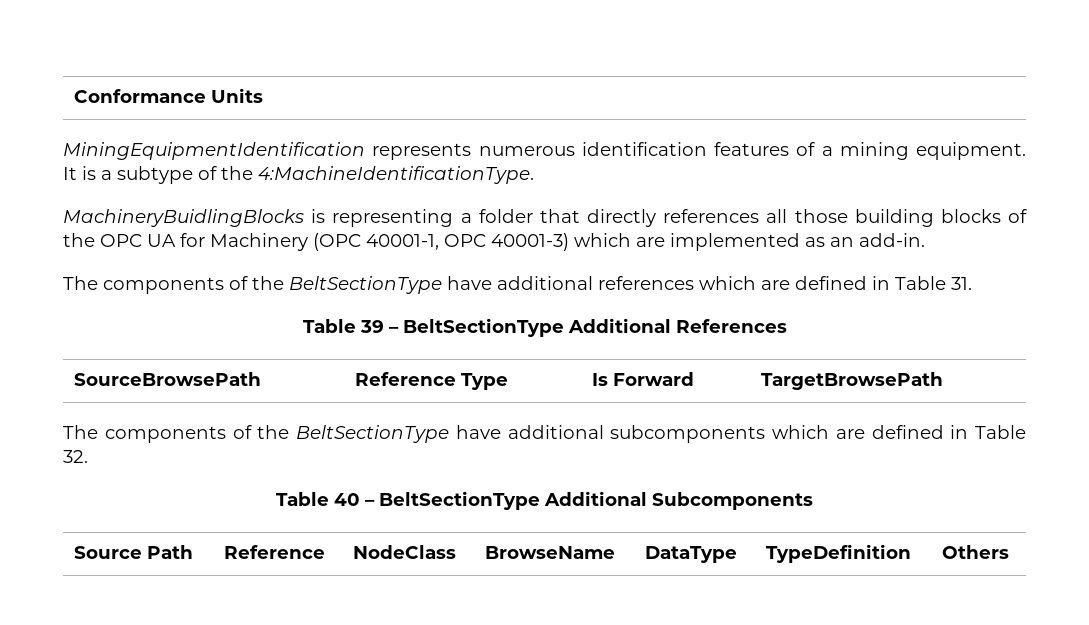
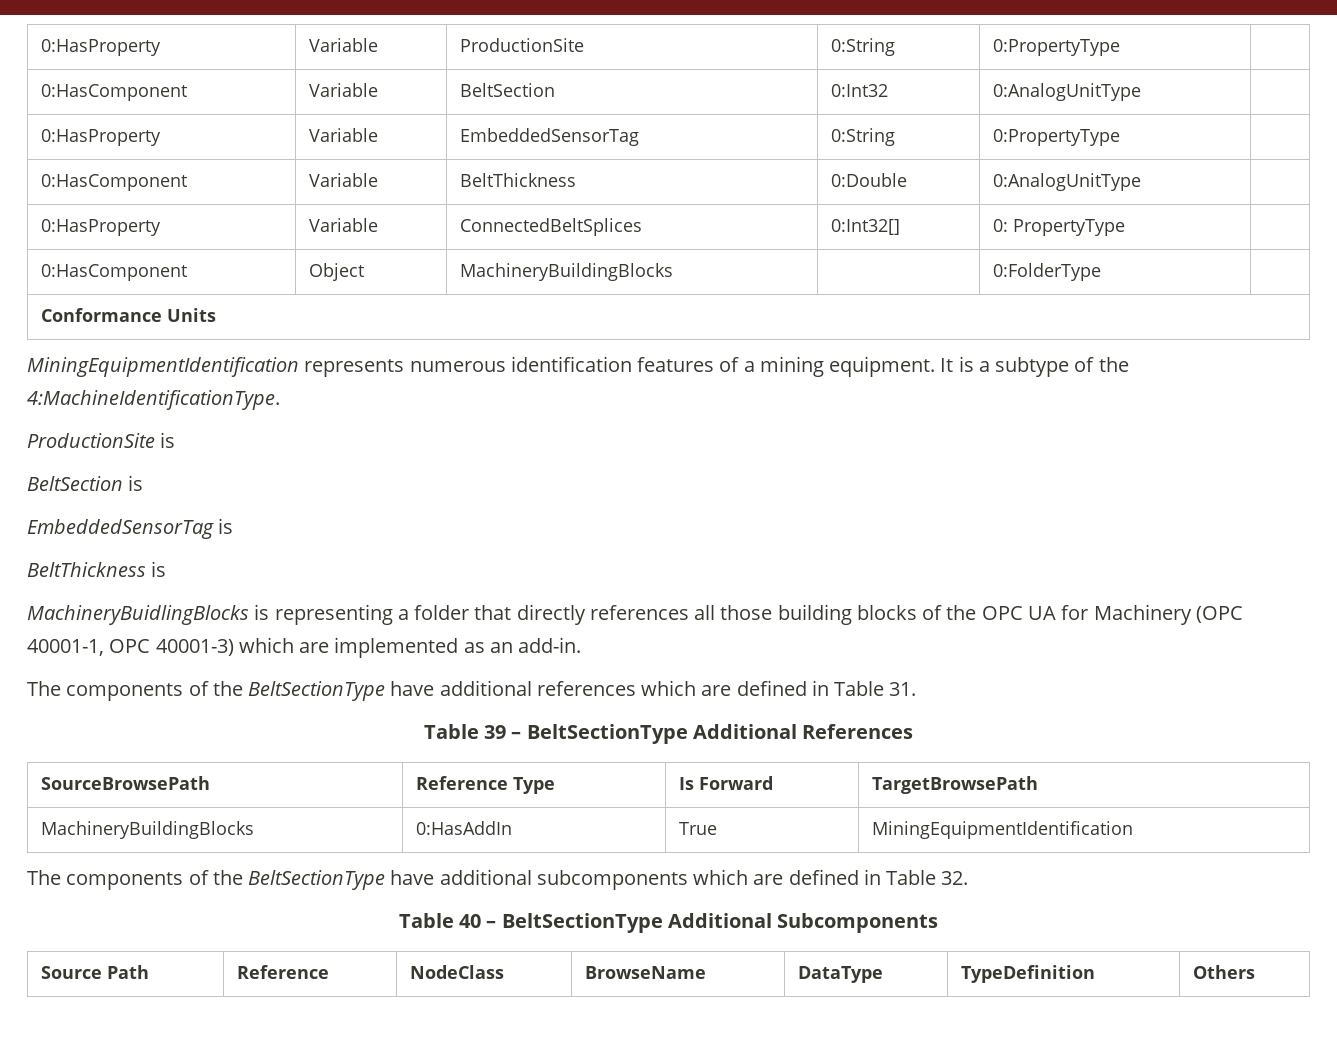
+ 0:HasProperty | Variable | ProductionSite | 0:String | 0:PropertyType |
+ 0:HasComponent | Variable | BeltSection | 0:Int32 | 0:AnalogUnitType |
+ 0:HasProperty | Variable | EmbeddedSensorTag | 0:String | 0:PropertyType |
+ 0:HasComponent | Variable | BeltThickness | 0:Double | 0:AnalogUnitType |
+ 0:HasProperty | Variable | ConnectedBeltSplices | 0:Int32[] | 0: PropertyType |
+ 0:HasComponent | Object | MachineryBuildingBlocks | | 0:FolderType |
+ ProductionSite is
+ BeltSection is
+ EmbeddedSensorTag is
+ BeltThickness is
+ MachineryBuildingBlocks | 0:HasAddIn | True | MiningEquipmentIdentification

